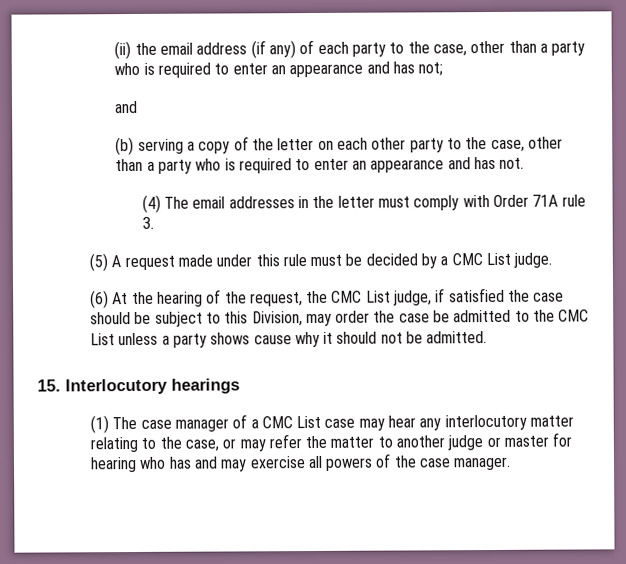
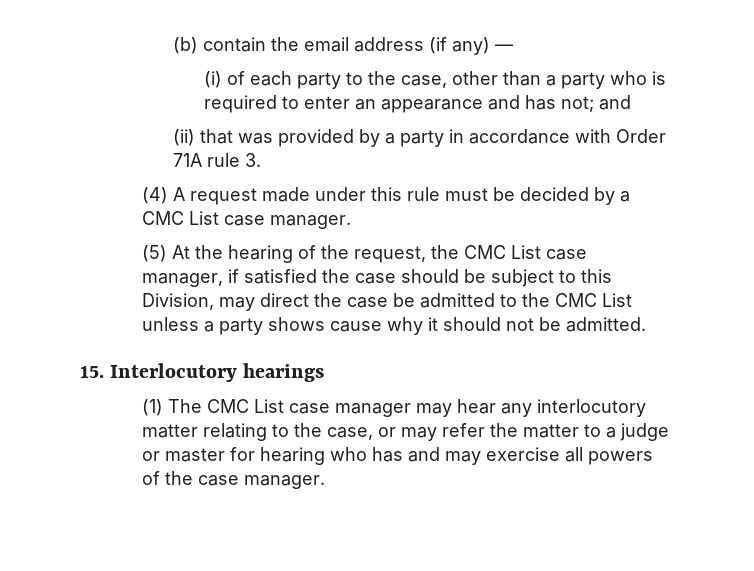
- (ii) the email address (if any) of each party to the case, other than a party who is required to enter an appearance and has not;
- and
+ (b) contain the email address (if any) —
+ (i) of each party to the case, other than a party who is required to enter an appearance and has not; and
- (b) serving a copy of the letter on each other party to the case, other than a party who is required to enter an appearance and has not.
- (4) The email addresses in the letter must comply with Order 71A rule 3.
+ (ii) that was provided by a party in accordance with Order 71A rule 3.
- (5) A request made under this rule must be decided by a CMC List judge.
- (6) At the hearing of the request, the CMC List judge, if satisfied the case should be subject to this Division, may order the case be admitted to the CMC List unless a party shows cause why it should not be admitted.
+ (4) A request made under this rule must be decided by a CMC List case manager.
+ (5) At the hearing of the request, the CMC List case manager, if satisfied the case should be subject to this Division, may direct the case be admitted to the CMC List unless a party shows cause why it should not be admitted.
- (1) The case manager of a CMC List case may hear any interlocutory matter relating to the case, or may refer the matter to another judge or master for hearing who has and may exercise all powers of the case manager.
+ (1) The CMC List case manager may hear any interlocutory matter relating to the case, or may refer the matter to a judge or master for hearing who has and may exercise all powers of the case manager.

